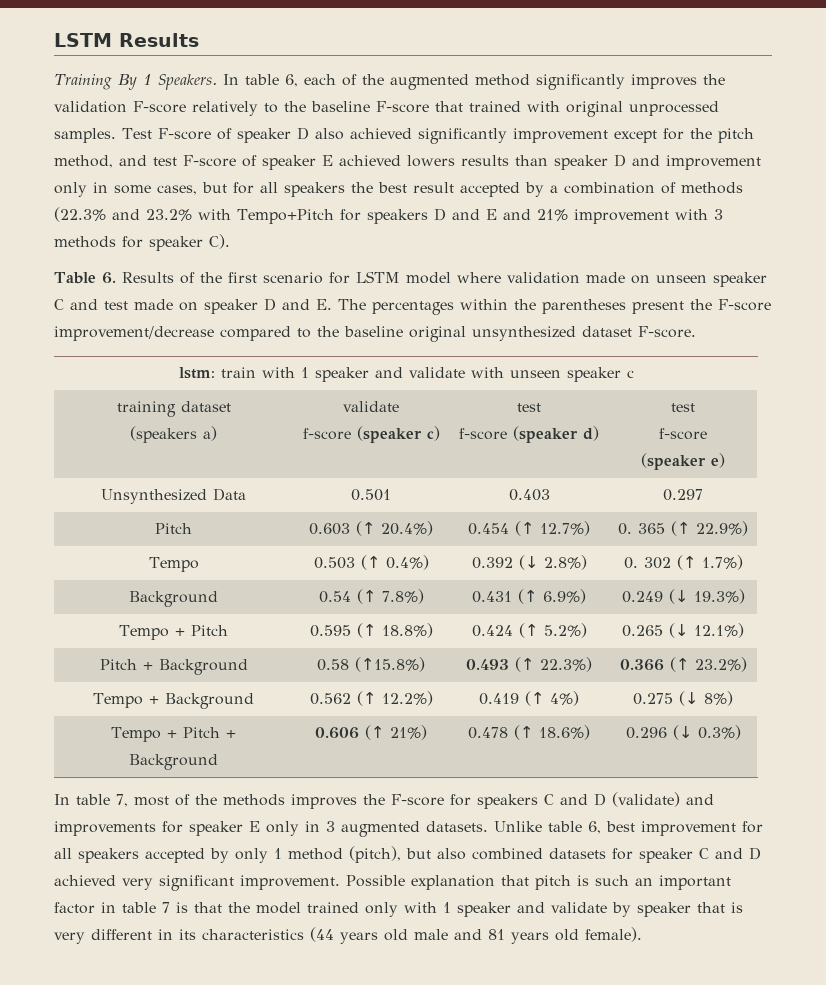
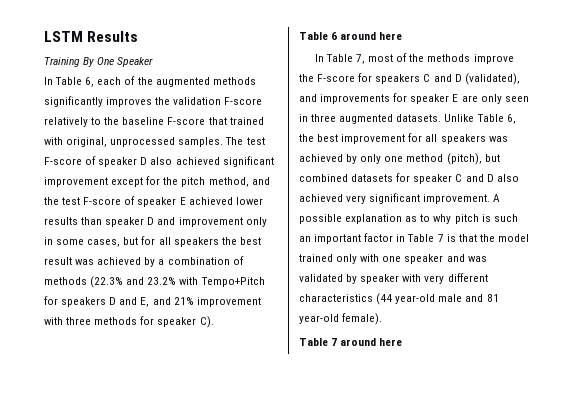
- Training By 1 Speakers. In table 6, each of the augmented method significantly improves the validation F-score relatively to the baseline F-score that trained with original unprocessed samples.
+ Training By One Speaker
+ In Table 6, each of the augmented methods significantly improves the validation F-score relatively to the baseline F-score that trained with original, unprocessed samples.
- Test F-score of speaker D also achieved significantly improvement except for the pitch method, and test F-score of speaker E achieved lowers results than speaker D and improvement only in some cases, but for all speakers the best result accepted by a combination of methods (22.3% and 23.2% with Tempo+Pitch for speakers D and E and 21% improvement with 3 methods for speaker C).
+ The test F-score of speaker D also achieved significant improvement except for the pitch method, and the test F-score of speaker E achieved lower results than speaker D and improvement only in some cases, but for all speakers the best result was achieved by a combination of methods (22.3% and 23.2% with Tempo+Pitch for speakers D and E, and 21% improvement with three methods for speaker C).
- Table 6. Results of the first scenario for LSTM model where validation made on unseen speaker C and test made on speaker D and E. The percentages within the parentheses present the F-score improvement/decrease compared to the baseline original unsynthesized dataset F-score.
- lstm: train with 1 speaker and validate with unseen speaker c
- training dataset
- (speakers a) | validate
- f-score (speaker c) | test
- f-score (speaker d) | test
- f-score
- (speaker e)
- Unsynthesized Data | 0.501 | 0.403 | 0.297
- Pitch | 0.603 (↑ 20.4%) | 0.454 (↑ 12.7%) | 0. 365 (↑ 22.9%)
- Tempo | 0.503 (↑ 0.4%) | 0.392 (↓ 2.8%) | 0. 302 (↑ 1.7%)
- Background | 0.54 (↑ 7.8%) | 0.431 (↑ 6.9%) | 0.249 (↓ 19.3%)
- Tempo + Pitch | 0.595 (↑ 18.8%) | 0.424 (↑ 5.2%) | 0.265 (↓ 12.1%)
- Pitch + Background | 0.58 (↑15.8%) | 0.493 (↑ 22.3%) | 0.366 (↑ 23.2%)
- Tempo + Background | 0.562 (↑ 12.2%) | 0.419 (↑ 4%) | 0.275 (↓ 8%)
- Tempo + Pitch + Background | 0.606 (↑ 21%) | 0.478 (↑ 18.6%) | 0.296 (↓ 0.3%)
- In table 7, most of the methods improves the F-score for speakers C and D (validate) and improvements for speaker E only in 3 augmented datasets. Unlike table 6, best improvement for all speakers accepted by only 1 method (pitch), but also combined datasets for speaker C and D achieved very significant improvement.
+ Table 6 around here
+ In Table 7, most of the methods improve the F-score for speakers C and D (validated), and improvements for speaker E are only seen in three augmented datasets. Unlike Table 6, the best improvement for all speakers was achieved by only one method (pitch), but combined datasets for speaker C and D also achieved very significant improvement.
- Possible explanation that pitch is such an important factor in table 7 is that the model trained only with 1 speaker and validate by speaker that is very different in its characteristics (44 years old male and 81 years old female).
+ A possible explanation as to why pitch is such an important factor in Table 7 is that the model trained only with one speaker and was validated by speaker with very different characteristics (44 year-old male and 81 year-old female).
+ Table 7 around here

